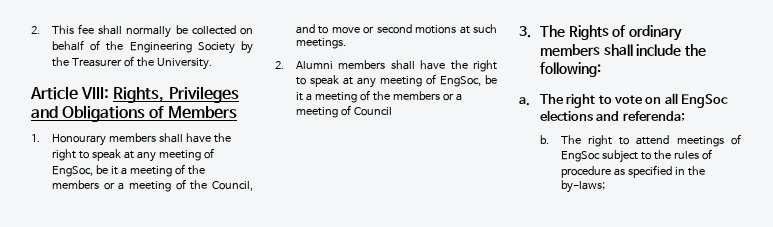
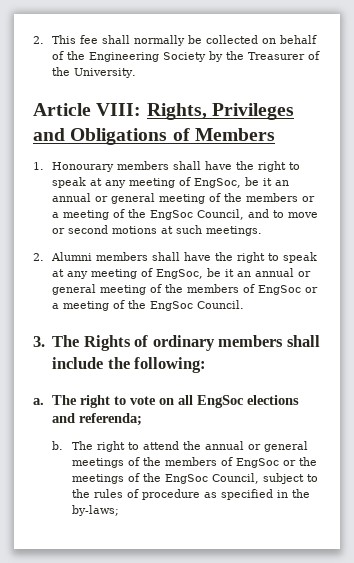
- 1. Honourary members shall have the right to speak at any meeting of EngSoc, be it a meeting of the members or a meeting of the Council, and to move or second motions at such meetings.
+ 1. Honourary members shall have the right to speak at any meeting of EngSoc, be it an annual or general meeting of the members or a meeting of the EngSoc Council, and to move or second motions at such meetings.
- 2. Alumni members shall have the right to speak at any meeting of EngSoc, be it a meeting of the members or a meeting of Council
+ 2. Alumni members shall have the right to speak at any meeting of EngSoc, be it an annual or general meeting of the members of EngSoc or a meeting of the EngSoc Council.
- The right to attend meetings of EngSoc subject to the rules of procedure as specified in the by-laws;
+ The right to attend the annual or general meetings of the members of EngSoc or the meetings of the EngSoc Council, subject to the rules of procedure as specified in the by-laws;

